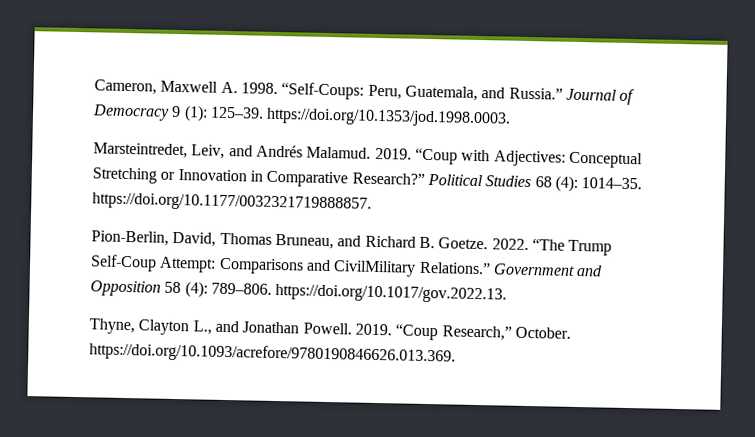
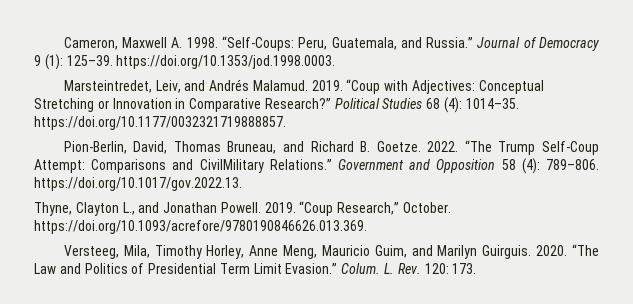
+ Versteeg, Mila, Timothy Horley, Anne Meng, Mauricio Guim, and Marilyn Guirguis. 2020. “The Law and Politics of Presidential Term Limit Evasion.” Colum. L. Rev. 120: 173.

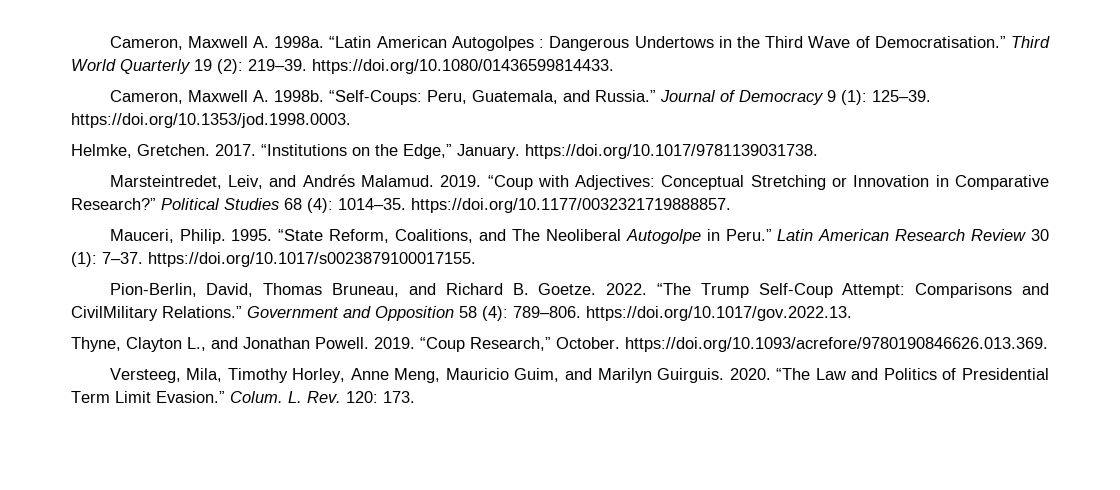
- Cameron, Maxwell A. 1998.
+ Cameron, Maxwell A. 1998a. “Latin American Autogolpes : Dangerous Undertows in the Third Wave of Democratisation.” Third World Quarterly 19 (2): 219–39. https://doi.org/10.1080/01436599814433.
+ Cameron, Maxwell A. 1998b.
+ Helmke, Gretchen. 2017. “Institutions on the Edge,” January. https://doi.org/10.1017/9781139031738.
+ Mauceri, Philip. 1995. “State Reform, Coalitions, and The Neoliberal Autogolpe in Peru.” Latin American Research Review 30 (1): 7–37. https://doi.org/10.1017/s0023879100017155.

